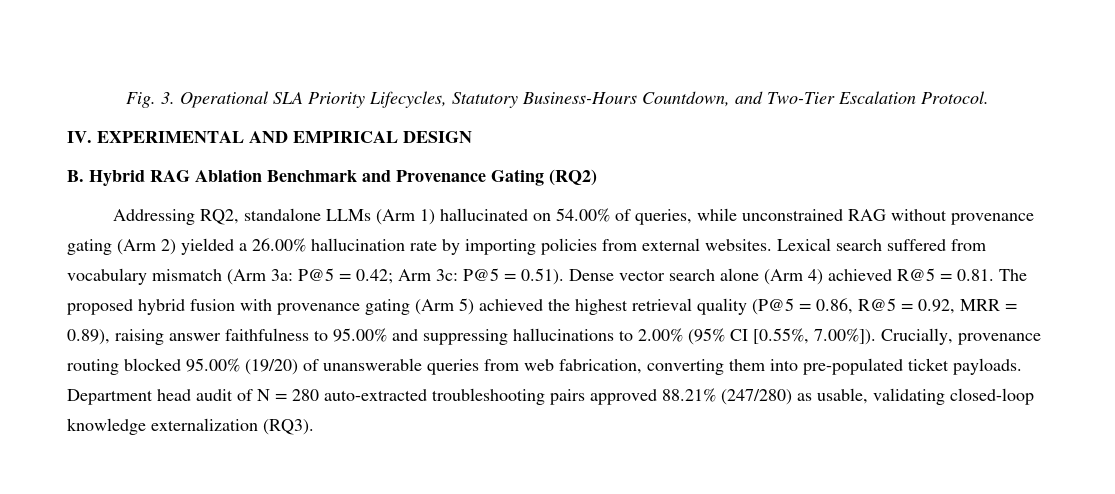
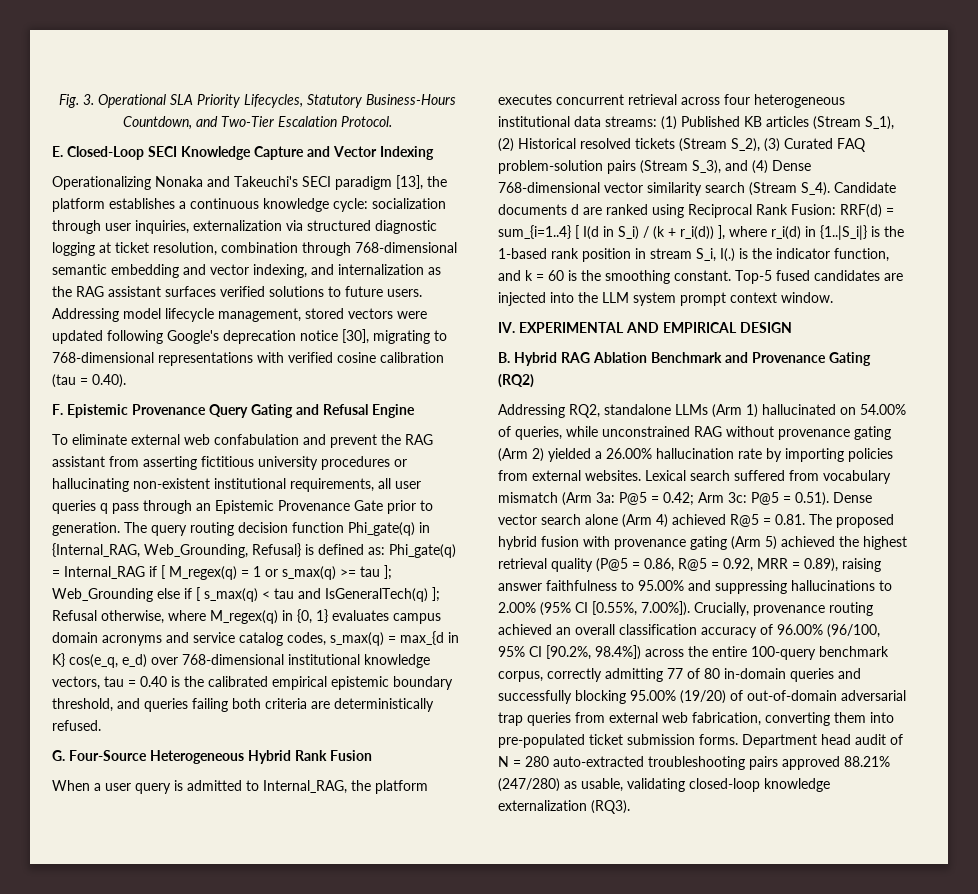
+ E. Closed-Loop SECI Knowledge Capture and Vector Indexing
+ Operationalizing Nonaka and Takeuchi's SECI paradigm [13], the platform establishes a continuous knowledge cycle: socialization through user inquiries, externalization via structured diagnostic logging at ticket resolution, combination through 768-dimensional semantic embedding and vector indexing, and internalization as the RAG assistant surfaces verified solutions to future users. Addressing model lifecycle management, stored vectors were updated following Google's deprecation notice [30], migrating to 768-dimensional representations with verified cosine calibration (tau = 0.40).
+ F. Epistemic Provenance Query Gating and Refusal Engine
+ To eliminate external web confabulation and prevent the RAG assistant from asserting fictitious university procedures or hallucinating non-existent institutional requirements, all user queries q pass through an Epistemic Provenance Gate prior to generation. The query routing decision function Phi_gate(q) in {Internal_RAG, Web_Grounding, Refusal} is defined as: Phi_gate(q) = Internal_RAG if [ M_regex(q) = 1 or s_max(q) >= tau ]; Web_Grounding else if [ s_max(q) < tau and IsGeneralTech(q) ]; Refusal otherwise, where M_regex(q) in {0, 1} evaluates campus domain acronyms and service catalog codes, s_max(q) = max_{d in K} cos(e_q, e_d) over 768-dimensional institutional knowledge vectors, tau = 0.40 is the calibrated empirical epistemic boundary threshold, and queries failing both criteria are deterministically refused.
+ G. Four-Source Heterogeneous Hybrid Rank Fusion
+ When a user query is admitted to Internal_RAG, the platform executes concurrent retrieval across four heterogeneous institutional data streams: (1) Published KB articles (Stream S_1), (2) Historical resolved tickets (Stream S_2), (3) Curated FAQ problem-solution pairs (Stream S_3), and (4) Dense 768-dimensional vector similarity search (Stream S_4). Candidate documents d are ranked using Reciprocal Rank Fusion: RRF(d) = sum_{i=1..4} [ I(d in S_i) / (k + r_i(d)) ], where r_i(d) in {1..|S_i|} is the 1-based rank position in stream S_i, I(.) is the indicator function, and k = 60 is the smoothing constant. Top-5 fused candidates are injected into the LLM system prompt context window.
- P@5 = 0.51). Dense vector search alone (Arm 4) achieved R@5 = 0.81. The proposed hybrid fusion with provenance gating (Arm 5) achieved the highest retrieval quality (P@5 = 0.86, R@5 = 0.92, MRR = 0.89), raising answer faithfulness to 95.00% and suppressing hallucinations to 2.00% (95% CI [0.55%, 7.00%]). Crucially, provenance routing blocked 95.00% (19/20) of unanswerable queries from web fabrication, converting them into pre-populated ticket payloads.
+ P@5 = 0.51). Dense vector search alone (Arm 4) achieved R@5 = 0.81. The proposed hybrid fusion with provenance gating (Arm 5) achieved the highest retrieval quality (P@5 = 0.86, R@5 = 0.92, MRR = 0.89), raising answer faithfulness to 95.00% and suppressing hallucinations to 2.00% (95% CI [0.55%, 7.00%]). Crucially, provenance routing achieved an overall classification accuracy of 96.00% (96/100, 95% CI [90.2%, 98.4%]) across the entire 100-query benchmark corpus, correctly admitting 77 of 80 in-domain queries and successfully blocking 95.00% (19/20) of out-of-domain adversarial trap queries from external web fabrication, converting them into pre-populated ticket submission forms.

